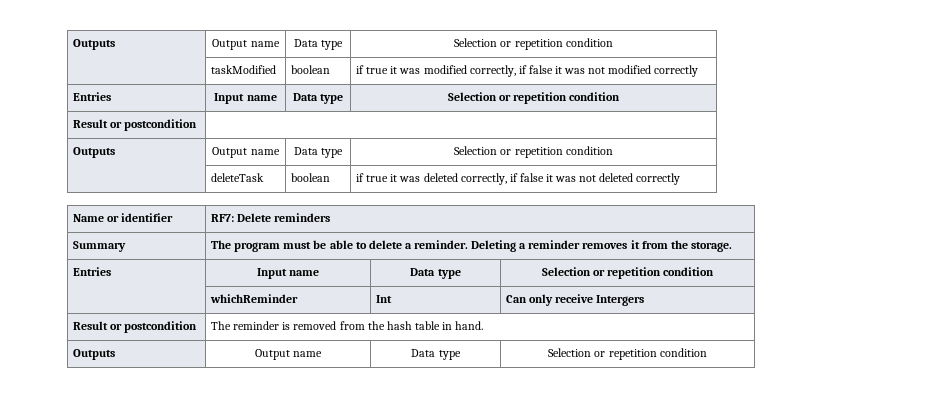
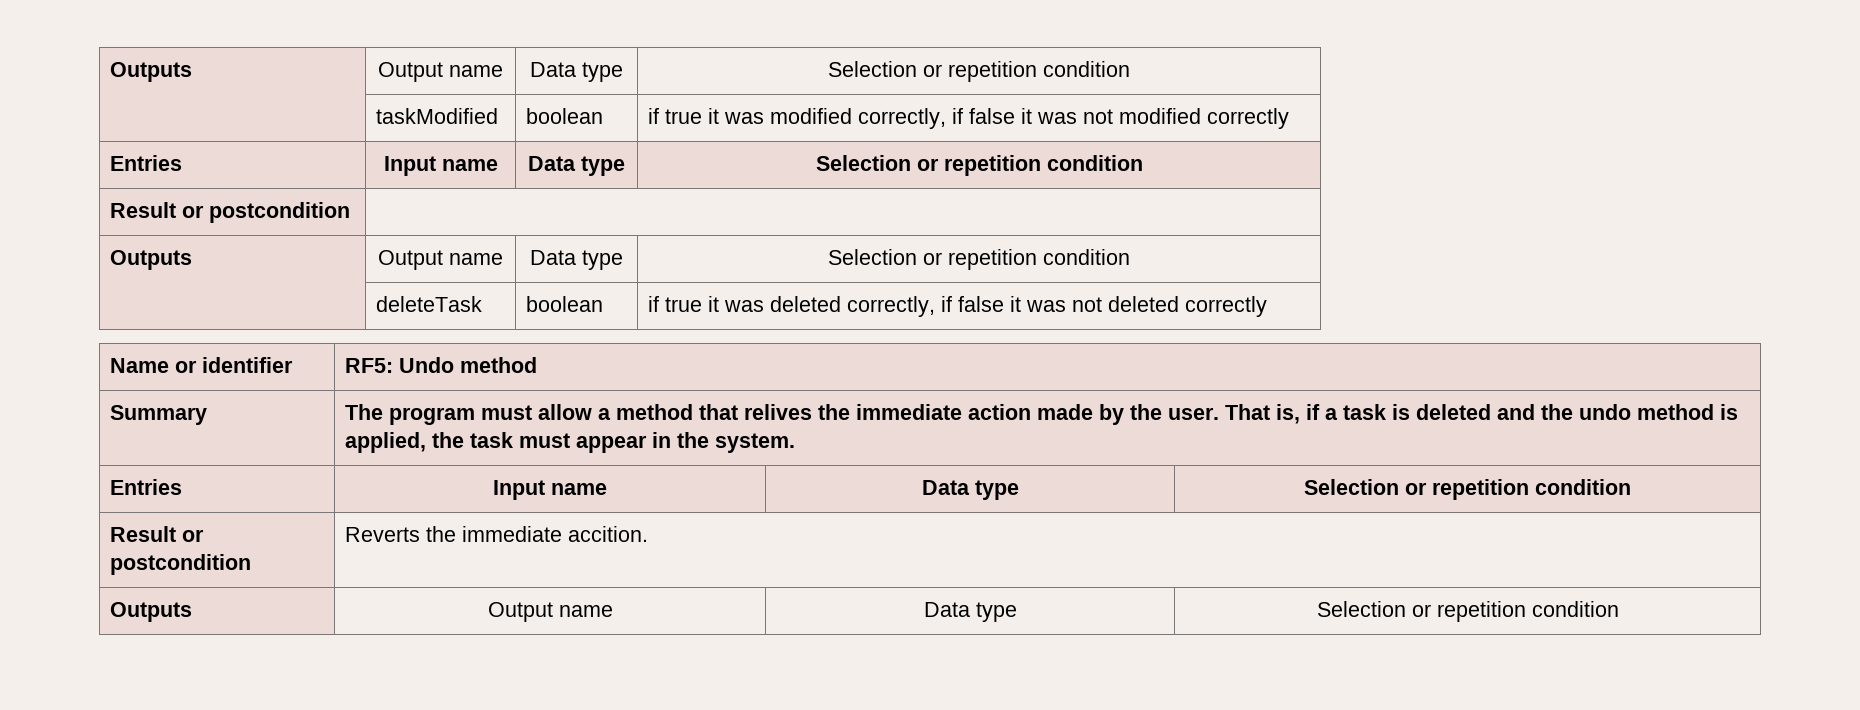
- Name or identifier | RF7: Delete reminders
+ Name or identifier | RF5: Undo method
- Summary | The program must be able to delete a reminder. Deleting a reminder removes it from the storage.
+ Summary | The program must allow a method that relives the immediate action made by the user. That is, if a task is deleted and the undo method is applied, the task must appear in the system.
  Entries | Input name | Data type | Selection or repetition condition
- | whichReminder | Int | Can only receive Intergers
- Result or postcondition | The reminder is removed from the hash table in hand.
+ Result or postcondition | Reverts the immediate accition.

